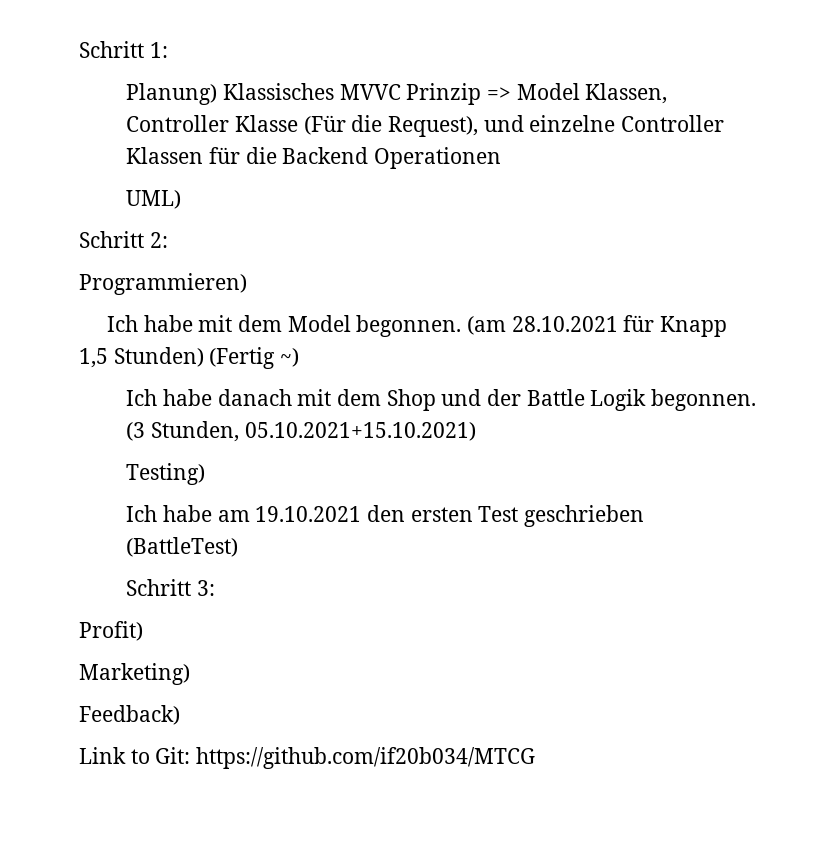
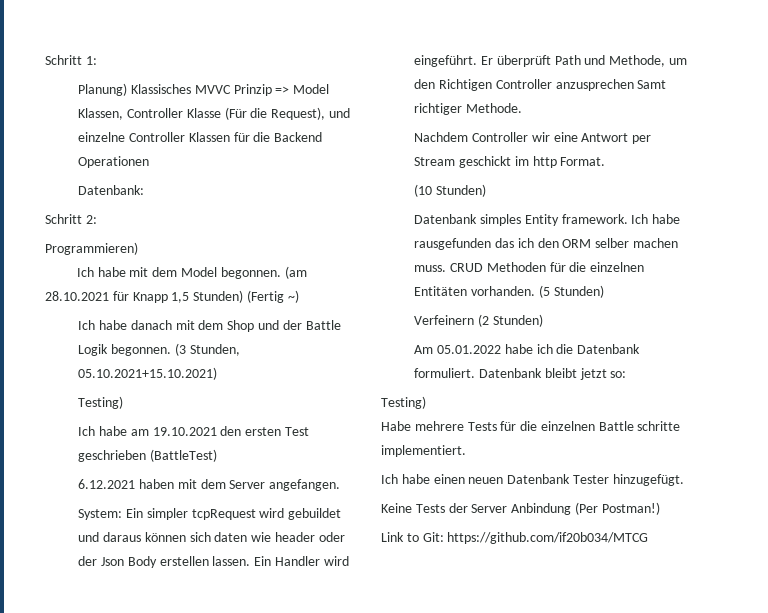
- UML)
+ Datenbank:
- Schritt 3:
- Profit)
- Marketing)
- Feedback)
+ 6.12.2021 haben mit dem Server angefangen.
+ System: Ein simpler tcpRequest wird gebuildet und daraus können sich daten wie header oder der Json Body erstellen lassen. Ein Handler wird eingeführt. Er überprüft Path und Methode, um den Richtigen Controller anzusprechen Samt richtiger Methode.
+ Nachdem Controller wir eine Antwort per Stream geschickt im http Format.
+ (10 Stunden)
+ Datenbank simples Entity framework. Ich habe rausgefunden das ich den ORM selber machen muss. CRUD Methoden für die einzelnen Entitäten vorhanden. (5 Stunden)
+ Verfeinern (2 Stunden)
+ Am 05.01.2022 habe ich die Datenbank formuliert. Datenbank bleibt jetzt so:
+ Testing)
+ Habe mehrere Tests für die einzelnen Battle schritte implementiert.
+ Ich habe einen neuen Datenbank Tester hinzugefügt.
+ Keine Tests der Server Anbindung (Per Postman!)

